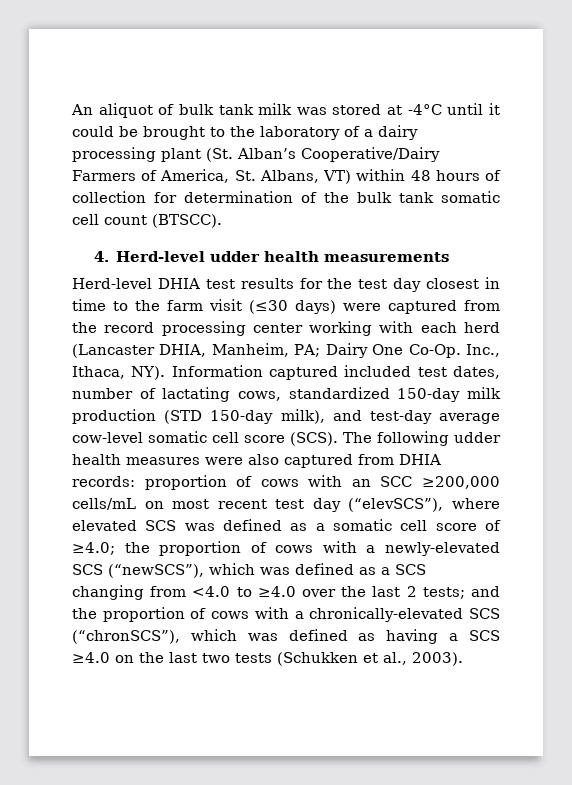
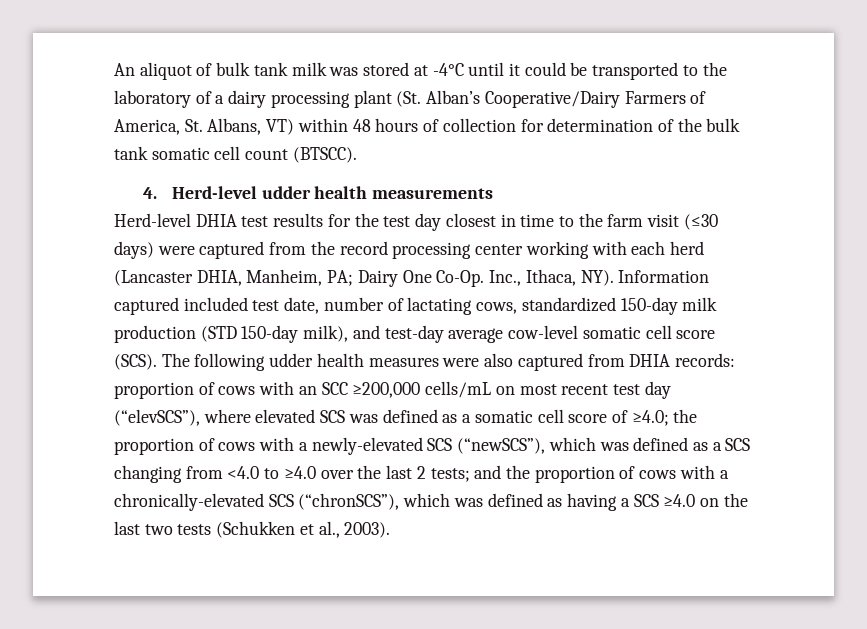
- An aliquot of bulk tank milk was stored at -4°C until it could be brought to the laboratory of a dairy processing plant (St. Alban’s Cooperative/Dairy Farmers of America, St. Albans, VT) within 48 hours of collection for determination of the bulk tank somatic cell count (BTSCC).
+ An aliquot of bulk tank milk was stored at -4°C until it could be transported to the laboratory of a dairy processing plant (St. Alban’s Cooperative/Dairy Farmers of America, St. Albans, VT) within 48 hours of collection for determination of the bulk tank somatic cell count (BTSCC).
- Inc., Ithaca, NY). Information captured included test dates, number of lactating cows, standardized 150-day milk production (STD 150-day milk), and test-day average cow-level somatic cell score (SCS).
+ Inc., Ithaca, NY). Information captured included test date, number of lactating cows, standardized 150-day milk production (STD 150-day milk), and test-day average cow-level somatic cell score (SCS).

